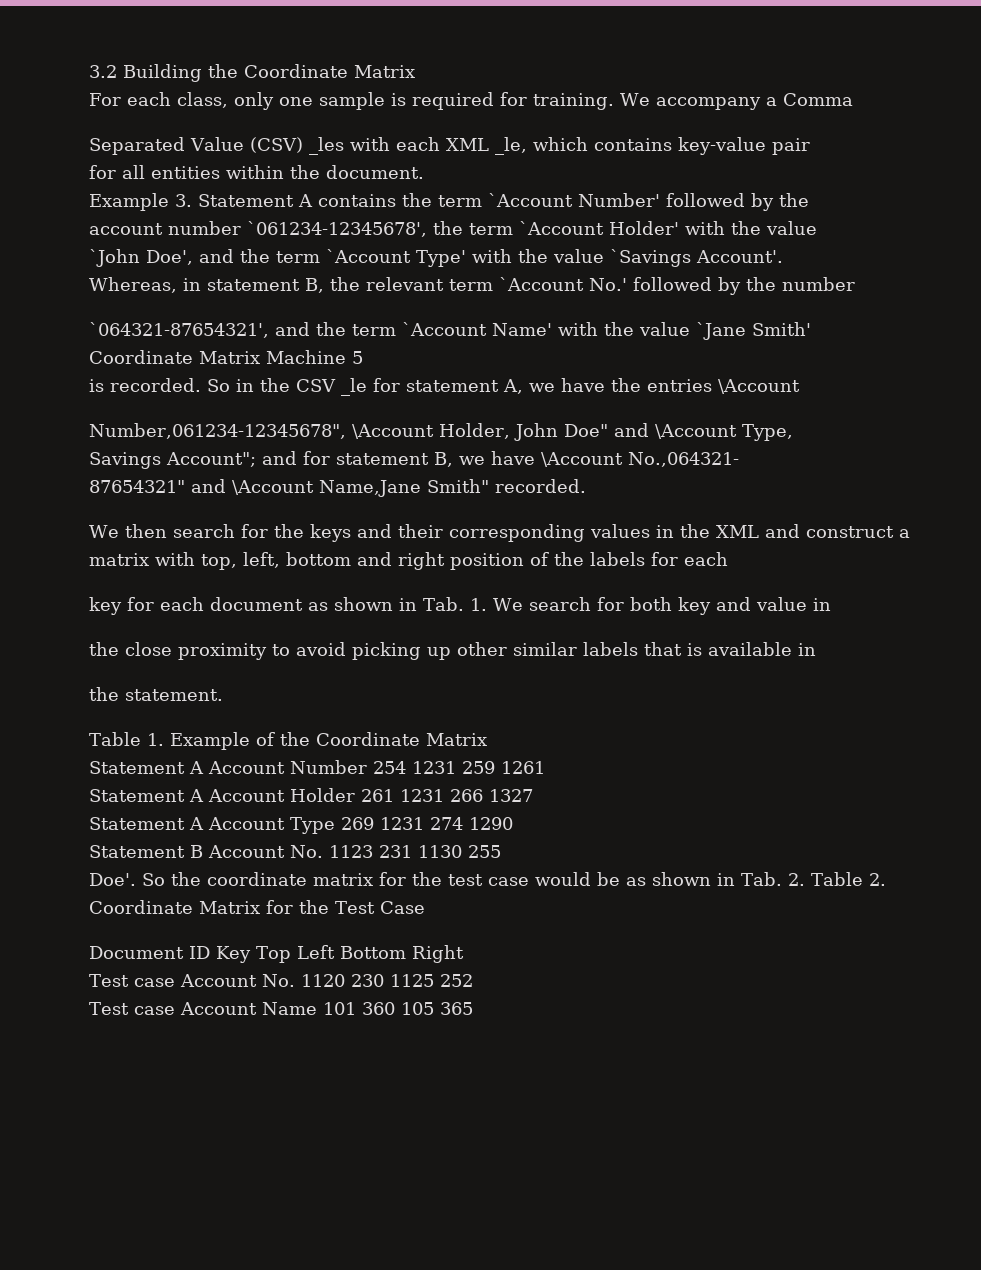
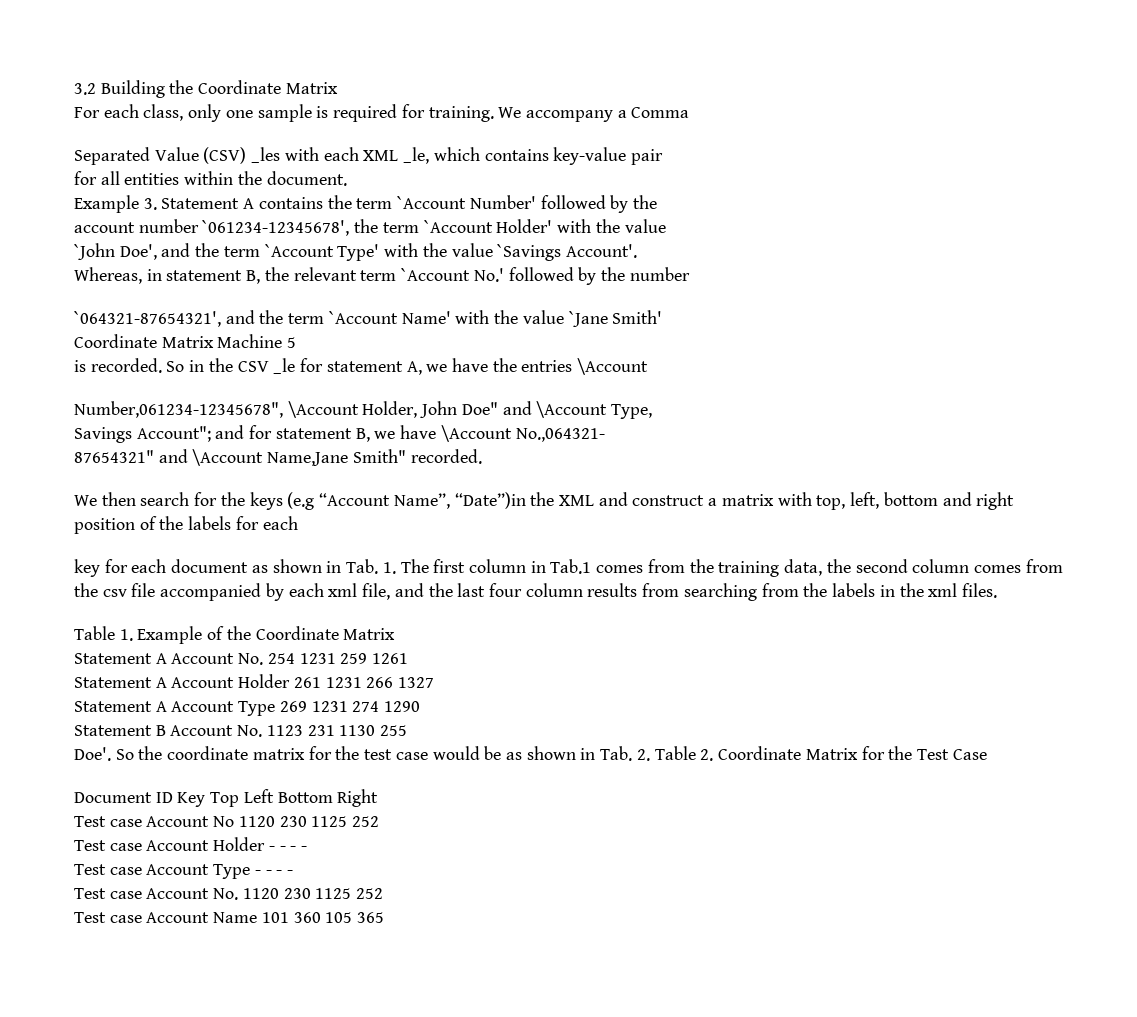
- We then search for the keys and their corresponding values in the XML and construct a matrix with top, left, bottom and right position of the labels for each
+ We then search for the keys (e.g “Account Name”, “Date”)in the XML and construct a matrix with top, left, bottom and right position of the labels for each
- key for each document as shown in Tab. 1. We search for both key and value in
- the close proximity to avoid picking up other similar labels that is available in
- the statement.
+ key for each document as shown in Tab. 1. The first column in Tab.1 comes from the training data, the second column comes from the csv file accompanied by each xml file, and the last four column results from searching from the labels in the xml files.
- Statement A Account Number 254 1231 259 1261
+ Statement A Account No. 254 1231 259 1261
+ Test case Account No 1120 230 1125 252
+ Test case Account Holder - - - -
+ Test case Account Type - - - -

